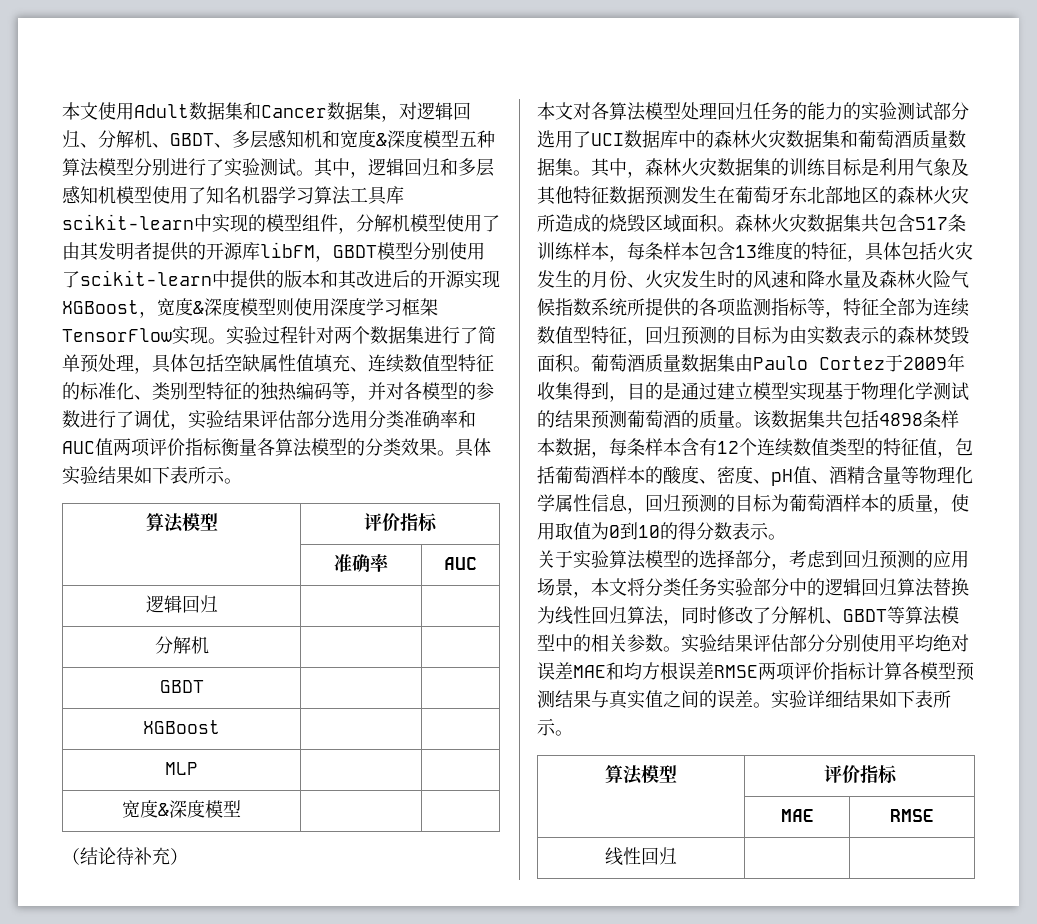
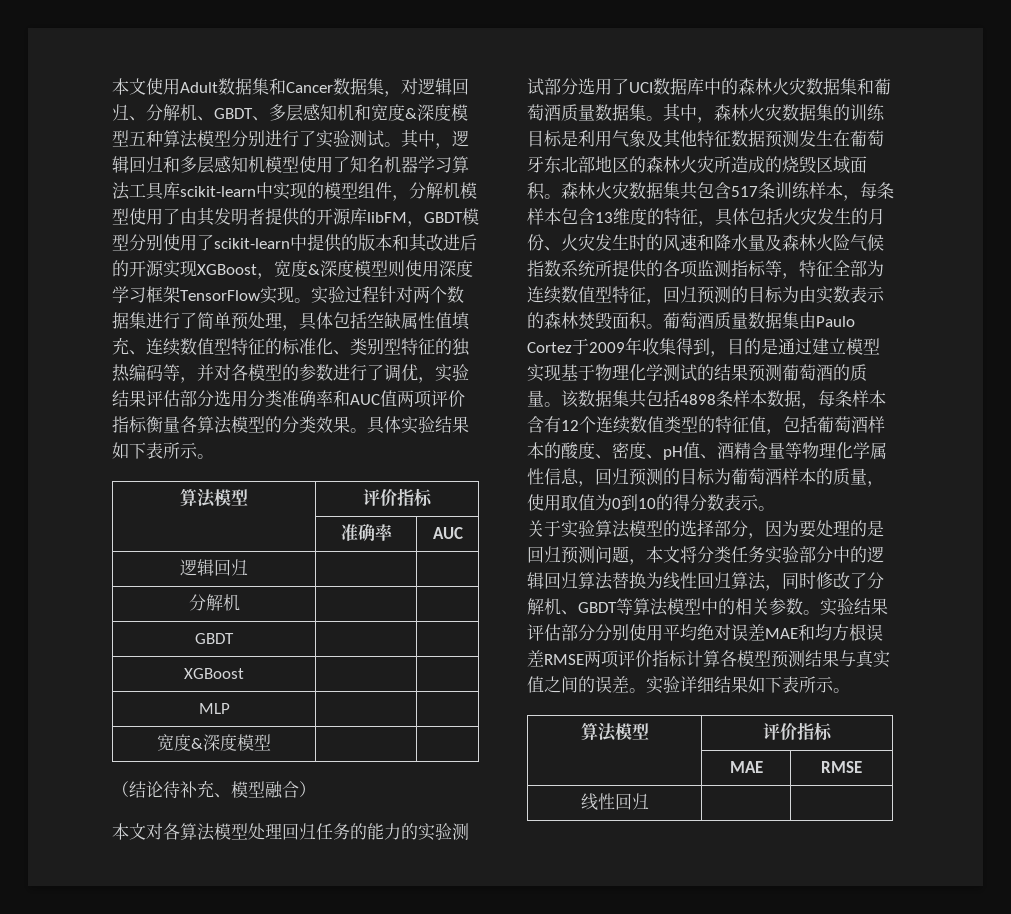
- （结论待补充）
+ （结论待补充、模型融合）
- 关于实验算法模型的选择部分，考虑到回归预测的应用场景，本文将分类任务实验部分中的逻辑回归算法替换为线性回归算法，同时修改了分解机、GBDT等算法模型中的相关参数。
+ 关于实验算法模型的选择部分，因为要处理的是回归预测问题，本文将分类任务实验部分中的逻辑回归算法替换为线性回归算法，同时修改了分解机、GBDT等算法模型中的相关参数。

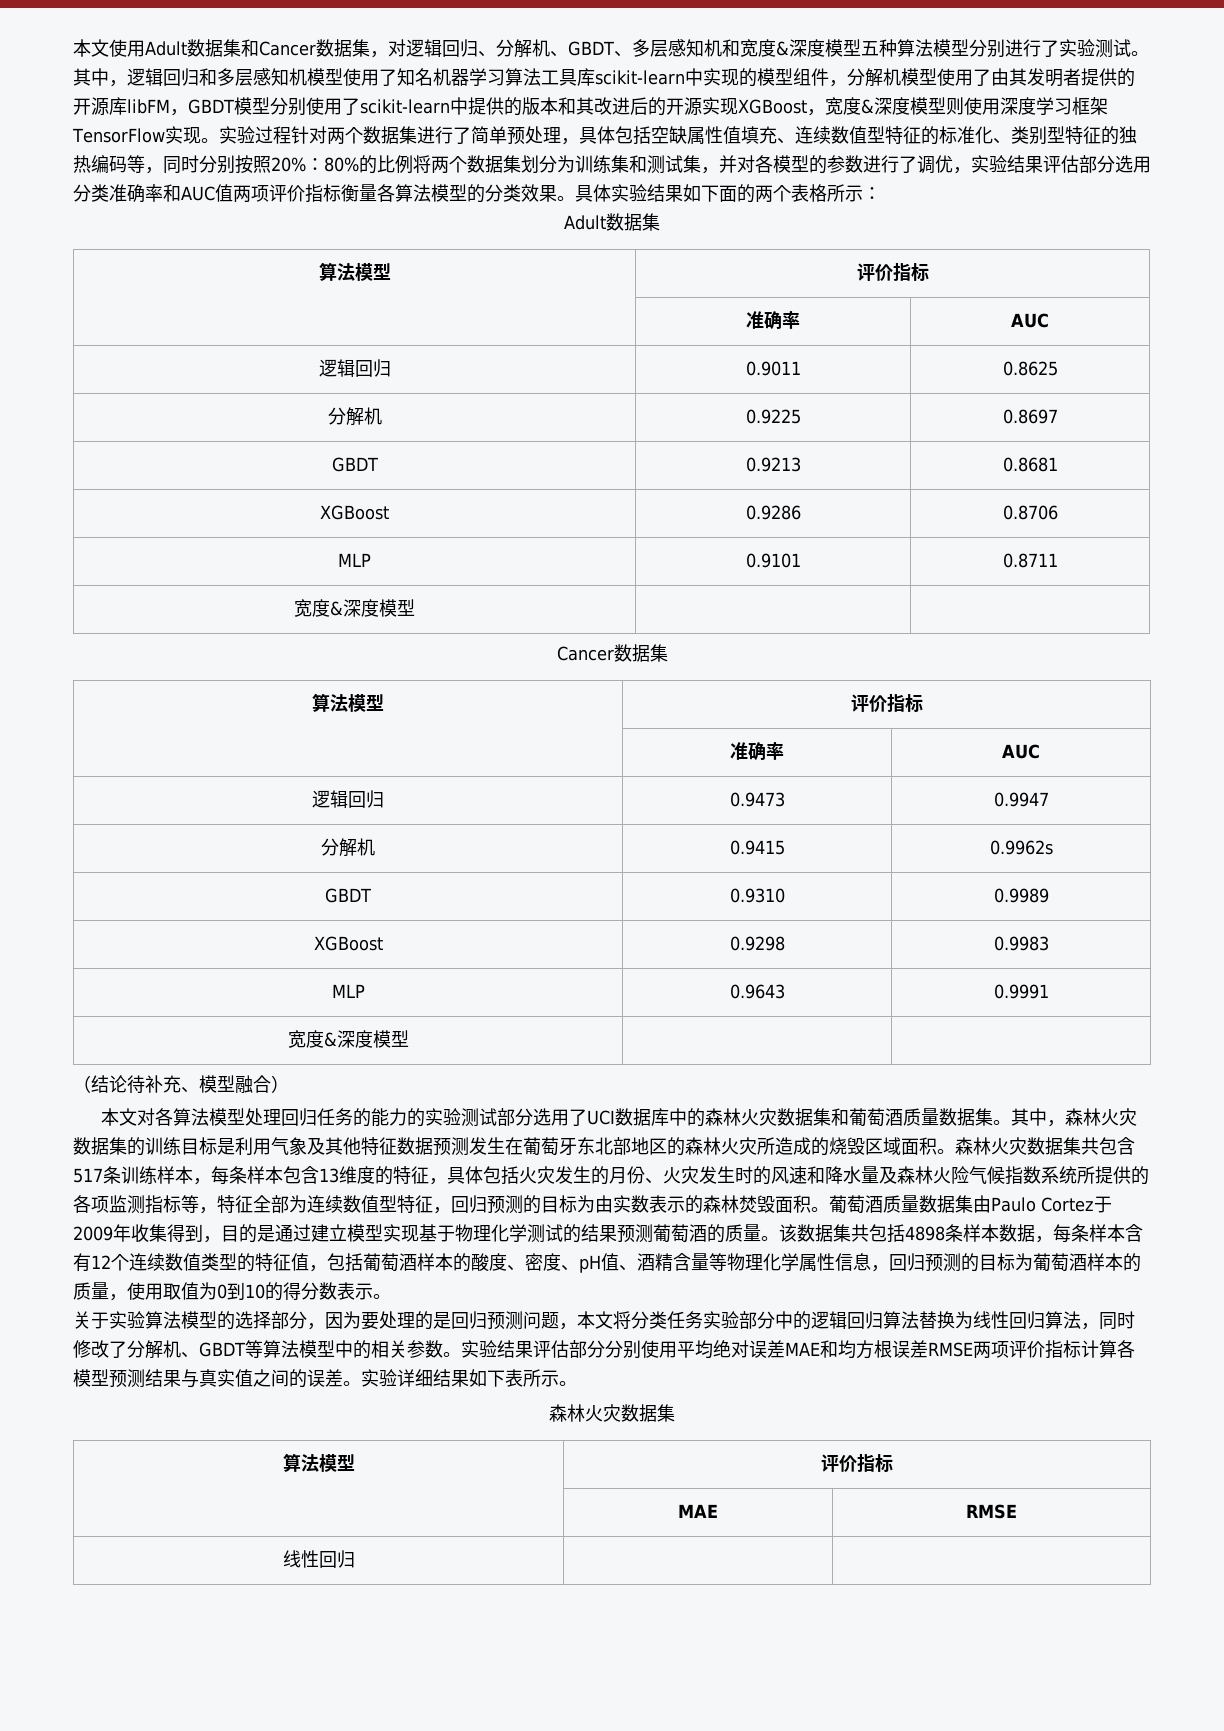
- 实验过程针对两个数据集进行了简单预处理，具体包括空缺属性值填充、连续数值型特征的标准化、类别型特征的独热编码等，并对各模型的参数进行了调优，实验结果评估部分选用分类准确率和AUC值两项评价指标衡量各算法模型的分类效果。
+ 实验过程针对两个数据集进行了简单预处理，具体包括空缺属性值填充、连续数值型特征的标准化、类别型特征的独热编码等，同时分别按照20%：80%的比例将两个数据集划分为训练集和测试集，并对各模型的参数进行了调优，实验结果评估部分选用分类准确率和AUC值两项评价指标衡量各算法模型的分类效果。
- 具体实验结果如下表所示。
+ 具体实验结果如下面的两个表格所示：
+ Adult数据集
  算法模型 | 评价指标
  | 准确率 | AUC
- 逻辑回归 | |
- 分解机 | |
- GBDT | |
- XGBoost | |
- MLP | |
+ 逻辑回归 | 0.9011 | 0.8625
+ 分解机 | 0.9225 | 0.8697
+ GBDT | 0.9213 | 0.8681
+ XGBoost | 0.9286 | 0.8706
+ MLP | 0.9101 | 0.8711
+ 宽度&深度模型 | |
+ Cancer数据集
+ 算法模型 | 评价指标
+ | 准确率 | AUC
+ 逻辑回归 | 0.9473 | 0.9947
+ 分解机 | 0.9415 | 0.9962s
+ GBDT | 0.9310 | 0.9989
+ XGBoost | 0.9298 | 0.9983
+ MLP | 0.9643 | 0.9991
  实验详细结果如下表所示。
+ 森林火灾数据集

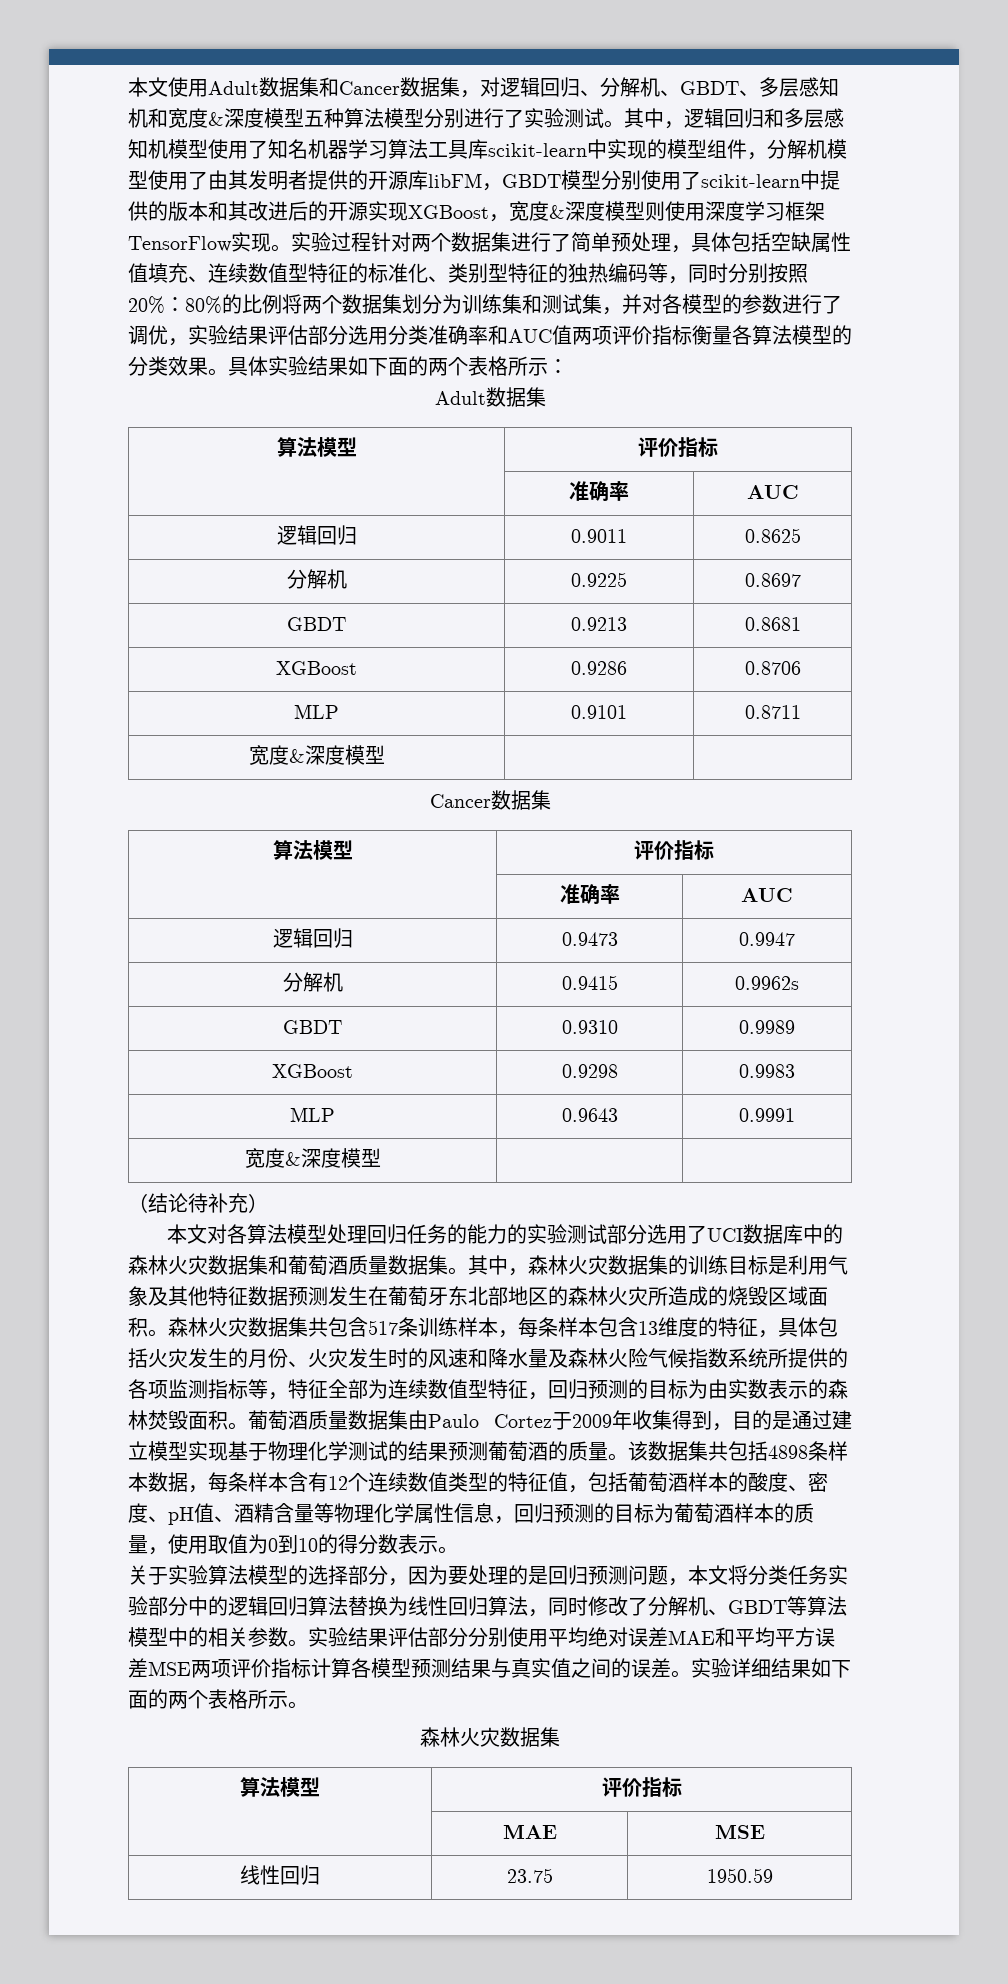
- （结论待补充、模型融合）
+ （结论待补充）
- 实验结果评估部分分别使用平均绝对误差MAE和均方根误差RMSE两项评价指标计算各模型预测结果与真实值之间的误差。
+ 实验结果评估部分分别使用平均绝对误差MAE和平均平方误差MSE两项评价指标计算各模型预测结果与真实值之间的误差。
- 实验详细结果如下表所示。
+ 实验详细结果如下面的两个表格所示。
- | MAE | RMSE
+ | MAE | MSE
- 线性回归 | |
+ 线性回归 | 23.75 | 1950.59

